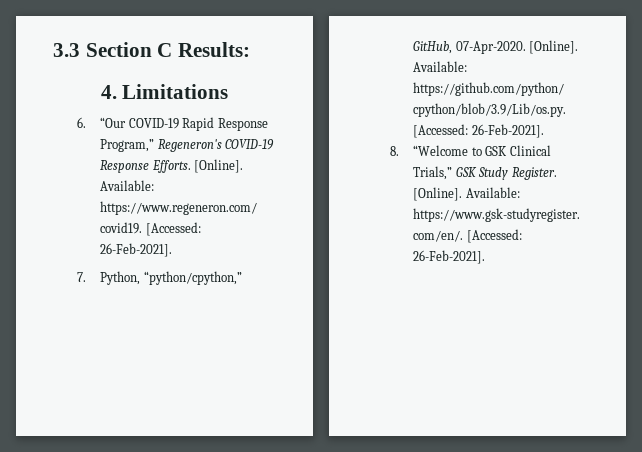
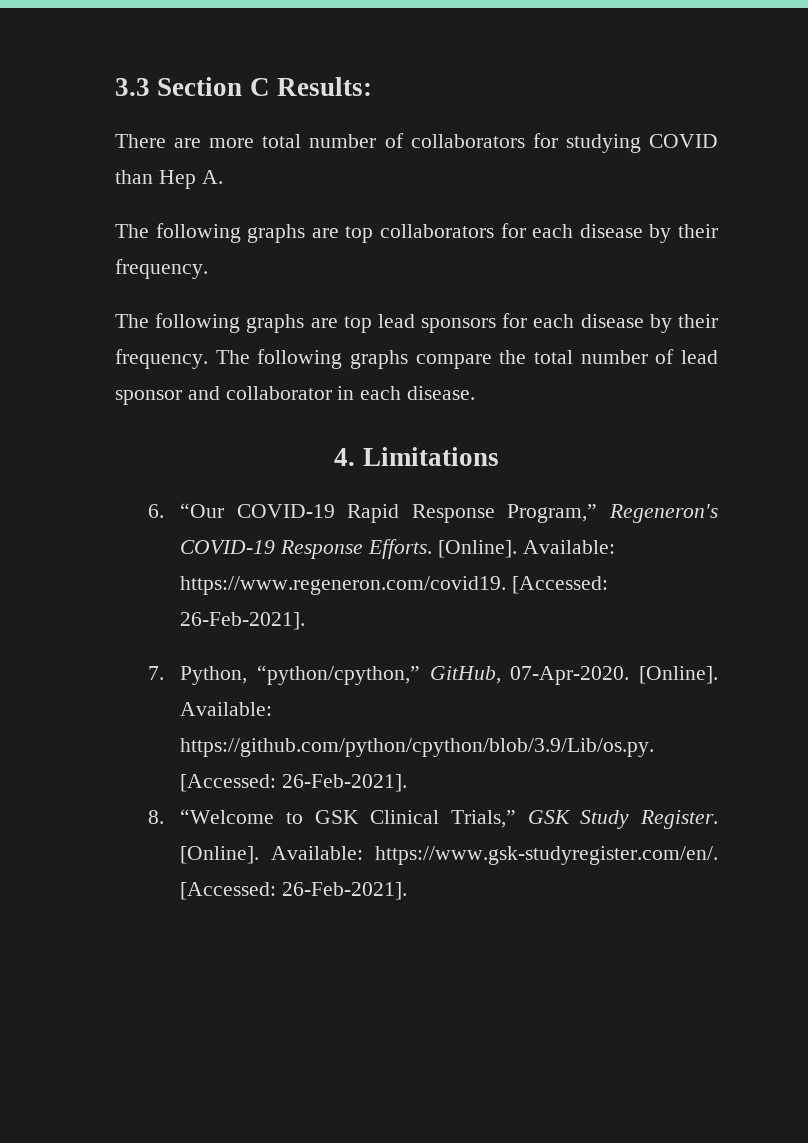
+ There are more total number of collaborators for studying COVID than Hep A.
+ The following graphs are top collaborators for each disease by their frequency.
+ The following graphs are top lead sponsors for each disease by their frequency. The following graphs compare the total number of lead sponsor and collaborator in each disease.

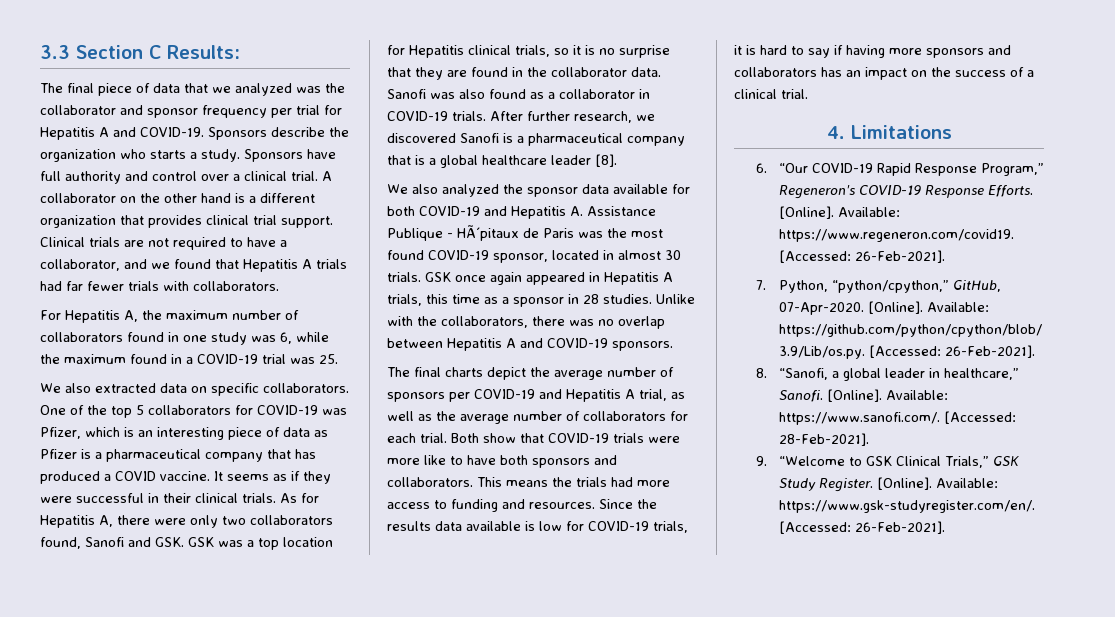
- There are more total number of collaborators for studying COVID than Hep A.
- The following graphs are top collaborators for each disease by their frequency.
- The following graphs are top lead sponsors for each disease by their frequency. The following graphs compare the total number of lead sponsor and collaborator in each disease.
+ The final piece of data that we analyzed was the collaborator and sponsor frequency per trial for Hepatitis A and COVID-19. Sponsors describe the organization who starts a study. Sponsors have full authority and control over a clinical trial. A collaborator on the other hand is a different organization that provides clinical trial support. Clinical trials are not required to have a collaborator, and we found that Hepatitis A trials had far fewer trials with collaborators.
+ For Hepatitis A, the maximum number of collaborators found in one study was 6, while the maximum found in a COVID-19 trial was 25.
+ We also extracted data on specific collaborators. One of the top 5 collaborators for COVID-19 was Pfizer, which is an interesting piece of data as Pfizer is a pharmaceutical company that has produced a COVID vaccine. It seems as if they were successful in their clinical trials. As for Hepatitis A, there were only two collaborators found, Sanofi and GSK. GSK was a top location for Hepatitis clinical trials, so it is no surprise that they are found in the collaborator data. Sanofi was also found as a collaborator in COVID-19 trials. After further research, we discovered Sanofi is a pharmaceutical company that is a global healthcare leader [8].
+ We also analyzed the sponsor data available for both COVID-19 and Hepatitis A. Assistance Publique - HÃ´pitaux de Paris was the most found COVID-19 sponsor, located in almost 30 trials. GSK once again appeared in Hepatitis A trials, this time as a sponsor in 28 studies. Unlike with the collaborators, there was no overlap between Hepatitis A and COVID-19 sponsors.
+ The final charts depict the average number of sponsors per COVID-19 and Hepatitis A trial, as well as the average number of collaborators for each trial. Both show that COVID-19 trials were more like to have both sponsors and collaborators. This means the trials had more access to funding and resources. Since the results data available is low for COVID-19 trials, it is hard to say if having more sponsors and collaborators has an impact on the success of a clinical trial.
- 8. “Welcome to GSK Clinical Trials,” GSK Study Register.
+ 8. “Sanofi, a global leader in healthcare,” Sanofi. [Online]. Available: https://www.sanofi.com/. [Accessed: 28-Feb-2021].
+ 9. “Welcome to GSK Clinical Trials,” GSK Study Register.

